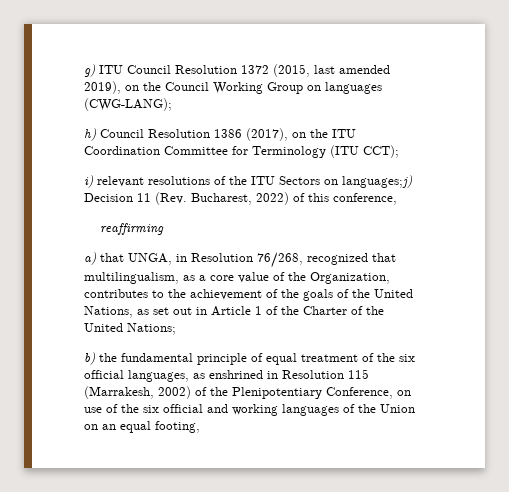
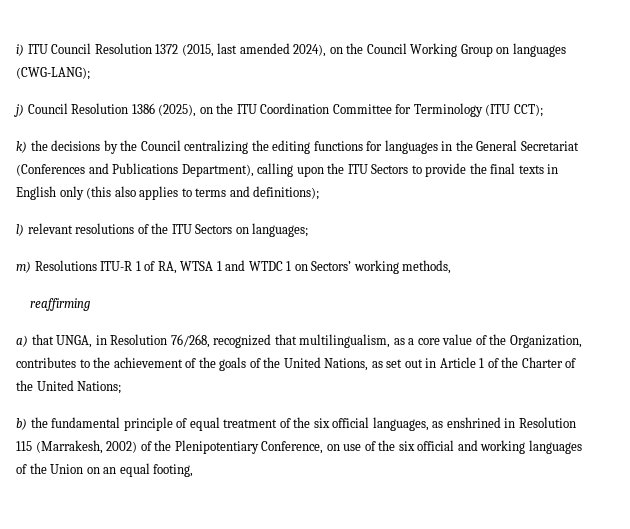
- g) ITU Council Resolution 1372 (2015, last amended 2019), on the Council Working Group on languages (CWG-LANG);
+ i) ITU Council Resolution 1372 (2015, last amended 2024), on the Council Working Group on languages (CWG-LANG);
- h) Council Resolution 1386 (2017), on the ITU Coordination Committee for Terminology (ITU CCT);
+ j) Council Resolution 1386 (2025), on the ITU Coordination Committee for Terminology (ITU CCT);
- i) relevant resolutions of the ITU Sectors on languages;j) Decision 11 (Rev. Bucharest, 2022) of this conference,
+ k) the decisions by the Council centralizing the editing functions for languages in the General Secretariat (Conferences and Publications Department), calling upon the ITU Sectors to provide the final texts in English only (this also applies to terms and definitions);
+ l) relevant resolutions of the ITU Sectors on languages;
+ m) Resolutions ITU-R 1 of RA, WTSA 1 and WTDC 1 on Sectors’ working methods,

